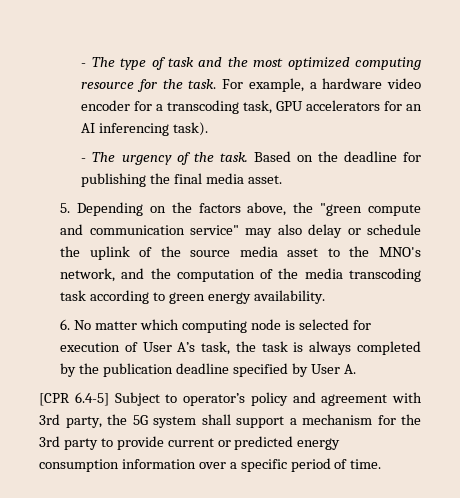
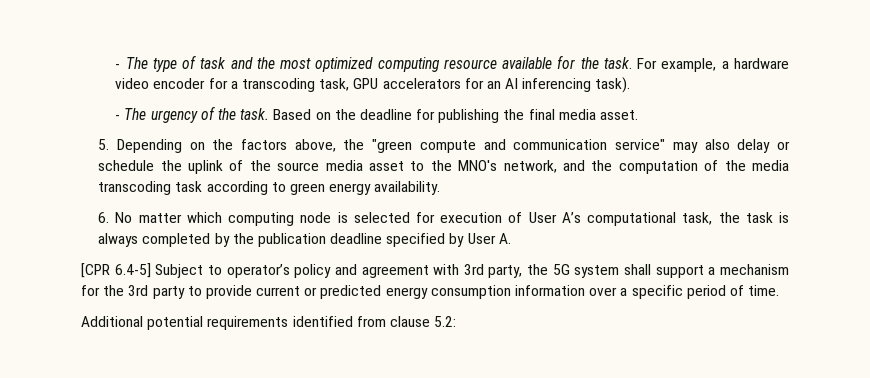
- - The type of task and the most optimized computing resource for the task.
+ - The type of task and the most optimized computing resource available for the task.
- 6. No matter which computing node is selected for execution of User A’s task, the task is always completed by the publication deadline specified by User A.
+ 6. No matter which computing node is selected for execution of User A’s computational task, the task is always completed by the publication deadline specified by User A.
+ Additional potential requirements identified from clause 5.2:

